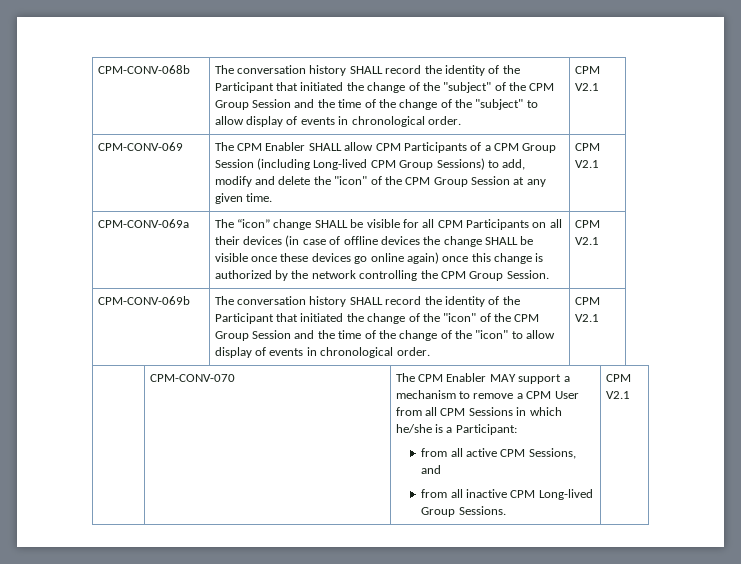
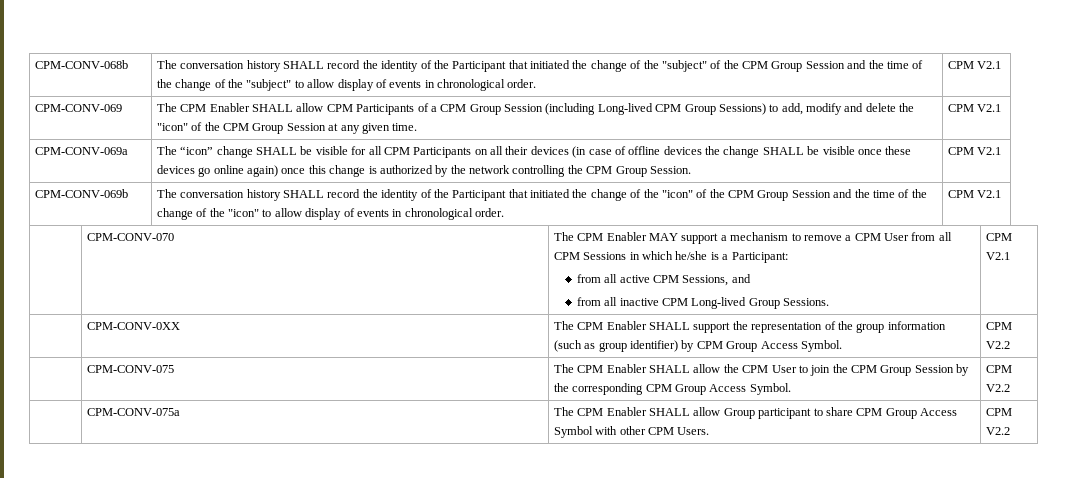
+ | CPM-CONV-0XX | The CPM Enabler SHALL support the representation of the group information (such as group identifier) by CPM Group Access Symbol. | CPM V2.2
+ | CPM-CONV-075 | The CPM Enabler SHALL allow the CPM User to join the CPM Group Session by the corresponding CPM Group Access Symbol. | CPM V2.2
+ | CPM-CONV-075a | The CPM Enabler SHALL allow Group participant to share CPM Group Access Symbol with other CPM Users. | CPM V2.2

